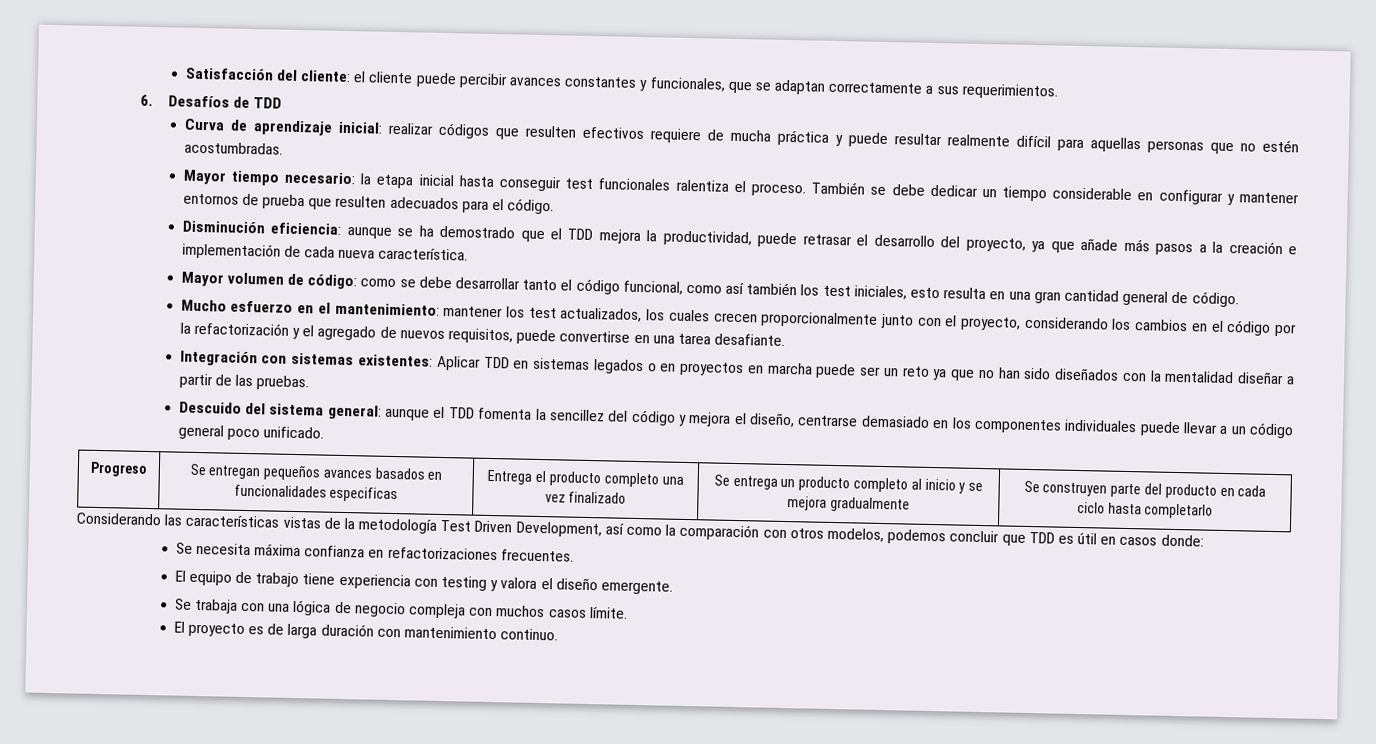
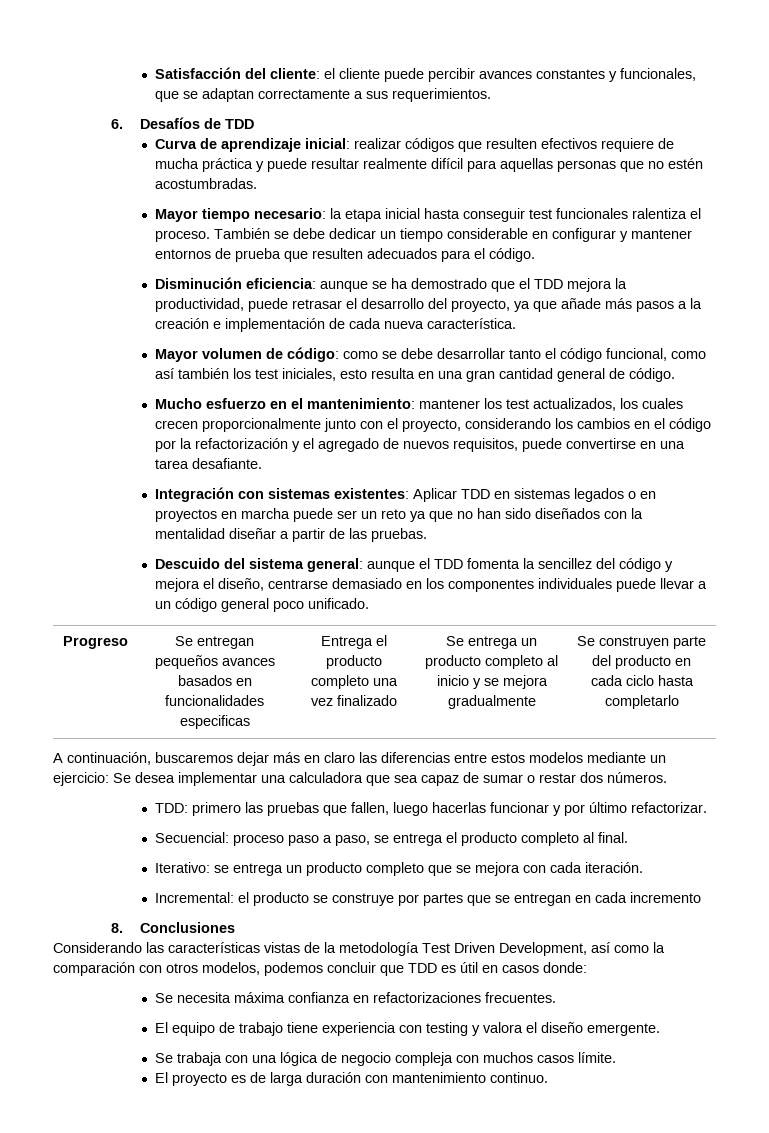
+ A continuación, buscaremos dejar más en claro las diferencias entre estos modelos mediante un ejercicio: Se desea implementar una calculadora que sea capaz de sumar o restar dos números.
+ TDD: primero las pruebas que fallen, luego hacerlas funcionar y por último refactorizar.
+ Secuencial: proceso paso a paso, se entrega el producto completo al final.
+ Iterativo: se entrega un producto completo que se mejora con cada iteración.
+ Incremental: el producto se construye por partes que se entregan en cada incremento
+ 8. Conclusiones

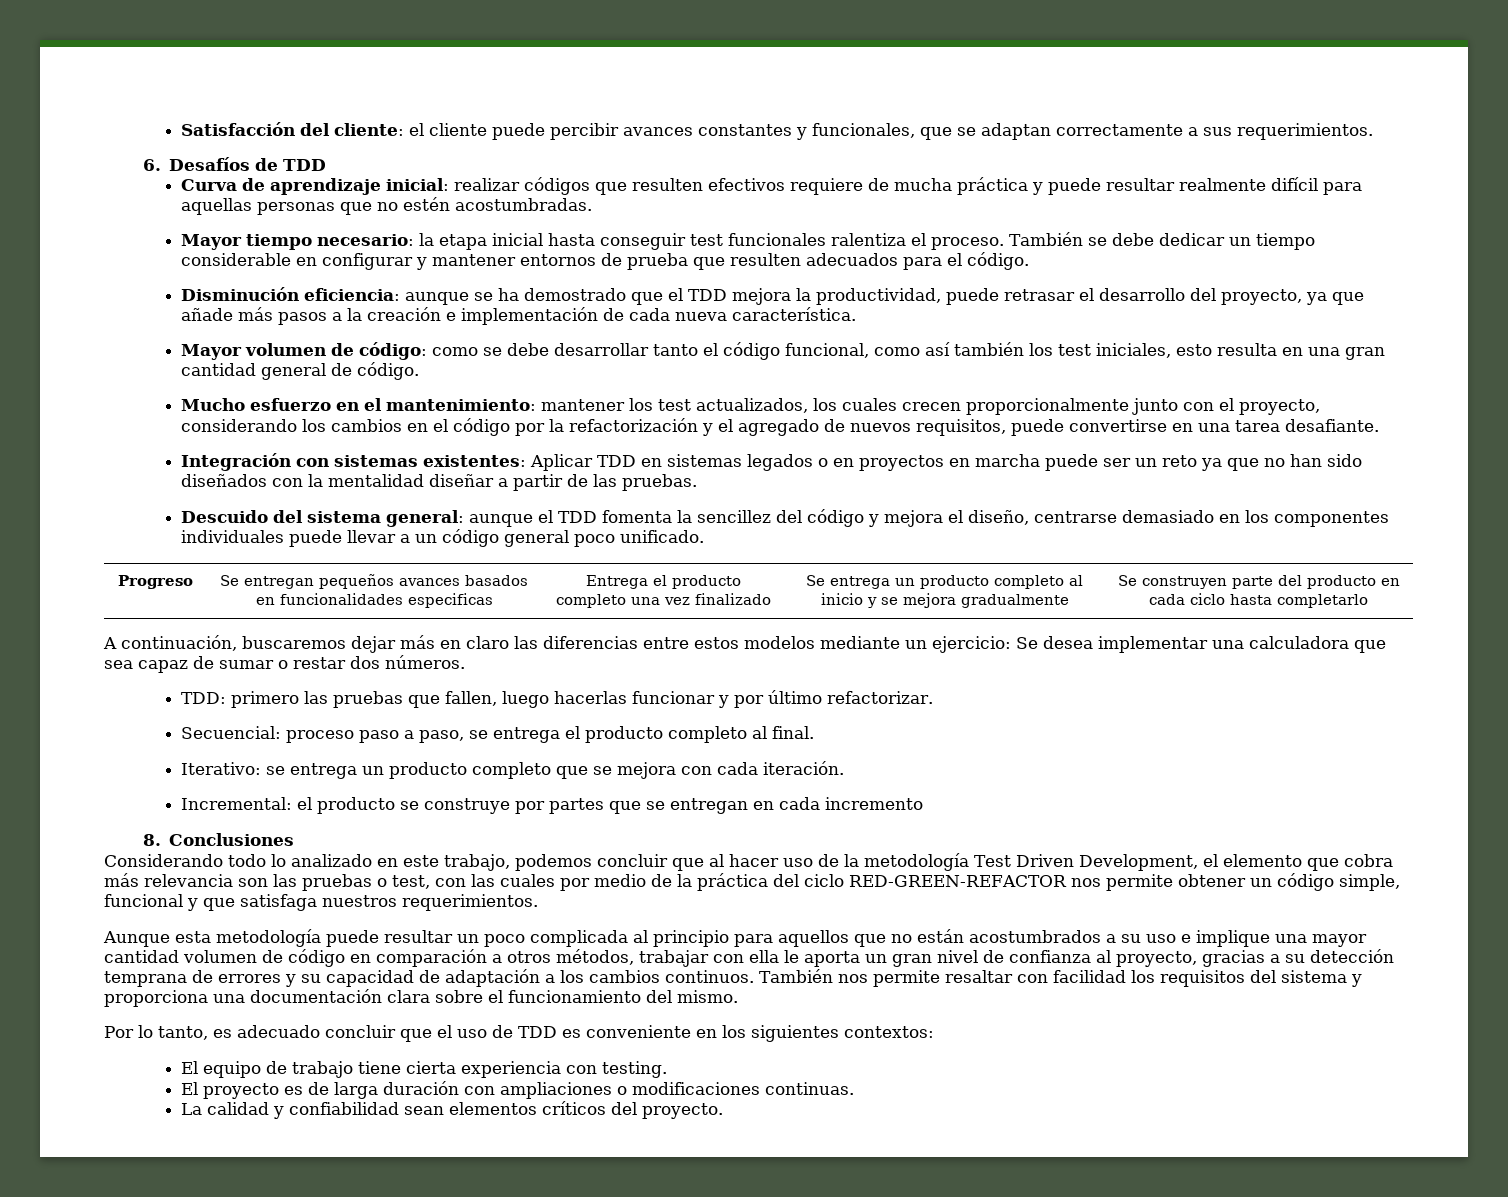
- Considerando las características vistas de la metodología Test Driven Development, así como la comparación con otros modelos, podemos concluir que TDD es útil en casos donde:
- Se necesita máxima confianza en refactorizaciones frecuentes.
+ Considerando todo lo analizado en este trabajo, podemos concluir que al hacer uso de la metodología Test Driven Development, el elemento que cobra más relevancia son las pruebas o test, con las cuales por medio de la práctica del ciclo RED-GREEN-REFACTOR nos permite obtener un código simple, funcional y que satisfaga nuestros requerimientos.
+ Aunque esta metodología puede resultar un poco complicada al principio para aquellos que no están acostumbrados a su uso e implique una mayor cantidad volumen de código en comparación a otros métodos, trabajar con ella le aporta un gran nivel de confianza al proyecto, gracias a su detección temprana de errores y su capacidad de adaptación a los cambios continuos. También nos permite resaltar con facilidad los requisitos del sistema y proporciona una documentación clara sobre el funcionamiento del mismo.
+ Por lo tanto, es adecuado concluir que el uso de TDD es conveniente en los siguientes contextos:
- El equipo de trabajo tiene experiencia con testing y valora el diseño emergente.
- Se trabaja con una lógica de negocio compleja con muchos casos límite.
+ El equipo de trabajo tiene cierta experiencia con testing.
- El proyecto es de larga duración con mantenimiento continuo.
+ El proyecto es de larga duración con ampliaciones o modificaciones continuas.
+ La calidad y confiabilidad sean elementos críticos del proyecto.

